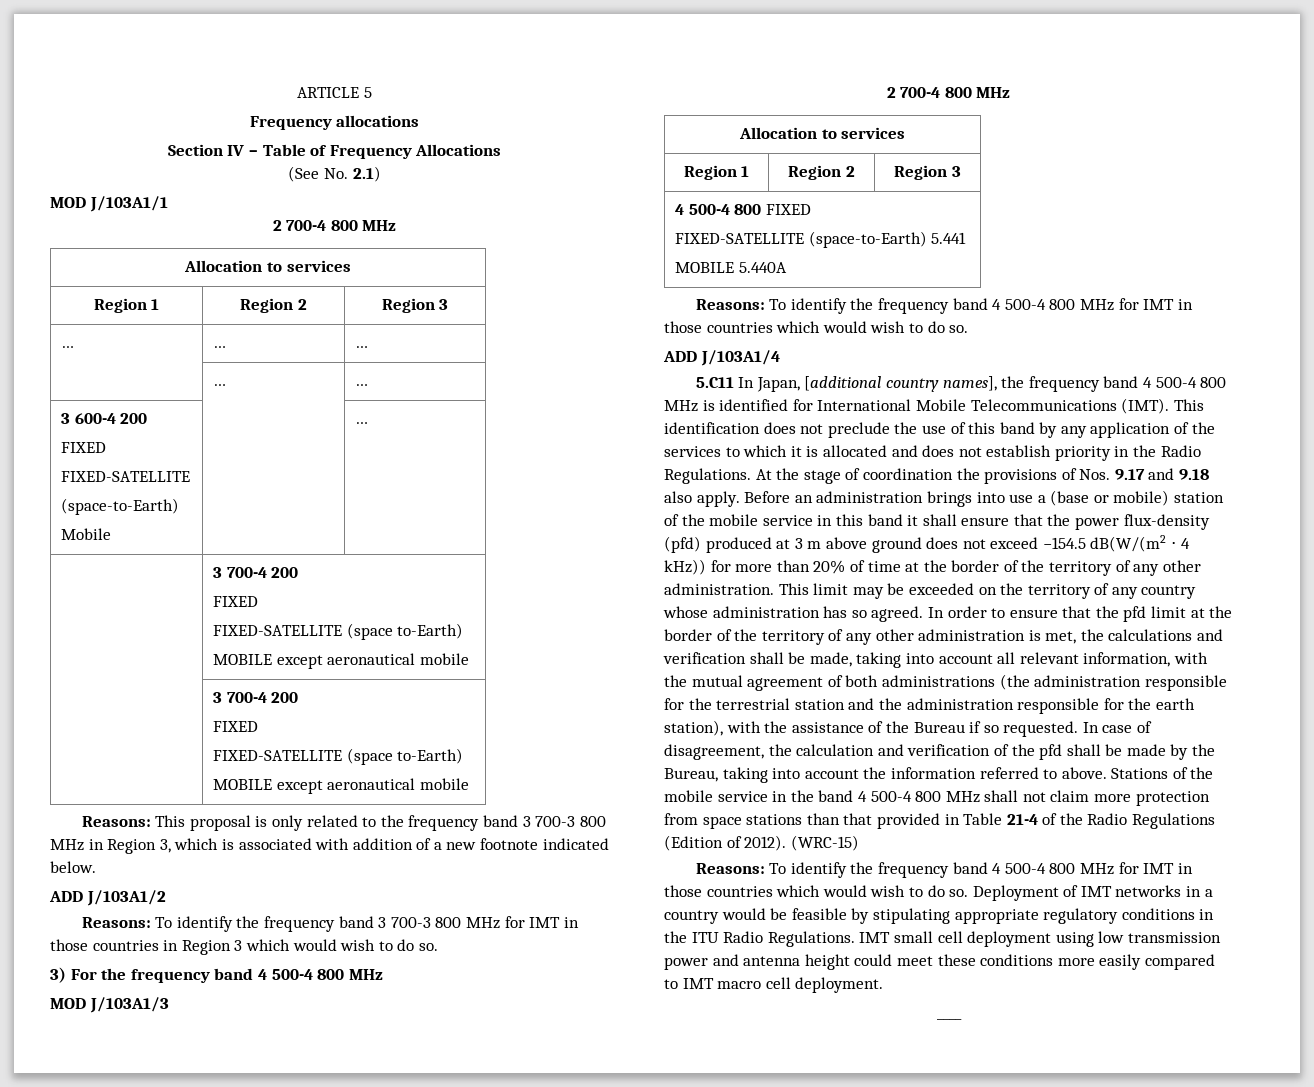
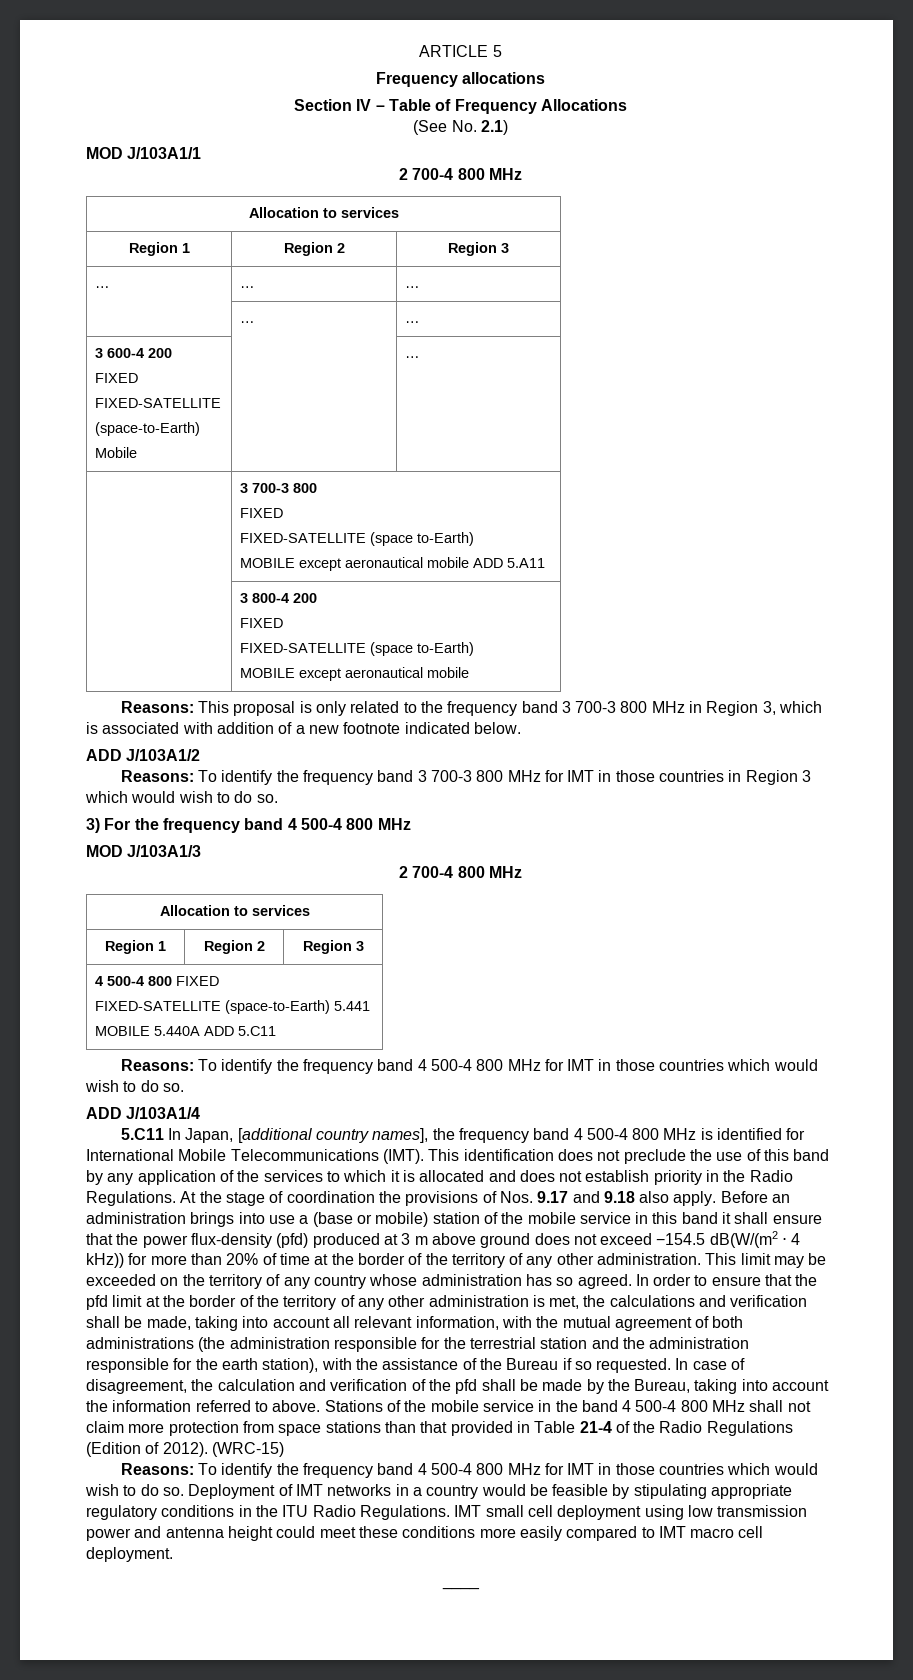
  3 600-4 200
  FIXED
  FIXED-SATELLITE
  (space-to-Earth)
  Mobile | | …
- | 3 700-4 200
+ | 3 700-3 800
  FIXED
  FIXED-SATELLITE (space to-Earth)
- MOBILE except aeronautical mobile
- | 3 700-4 200
+ MOBILE except aeronautical mobile ADD 5.A11
+ | 3 800-4 200
  4 500-4 800 FIXED
  FIXED-SATELLITE (space-to-Earth) 5.441
- MOBILE 5.440A
+ MOBILE 5.440A ADD 5.C11

